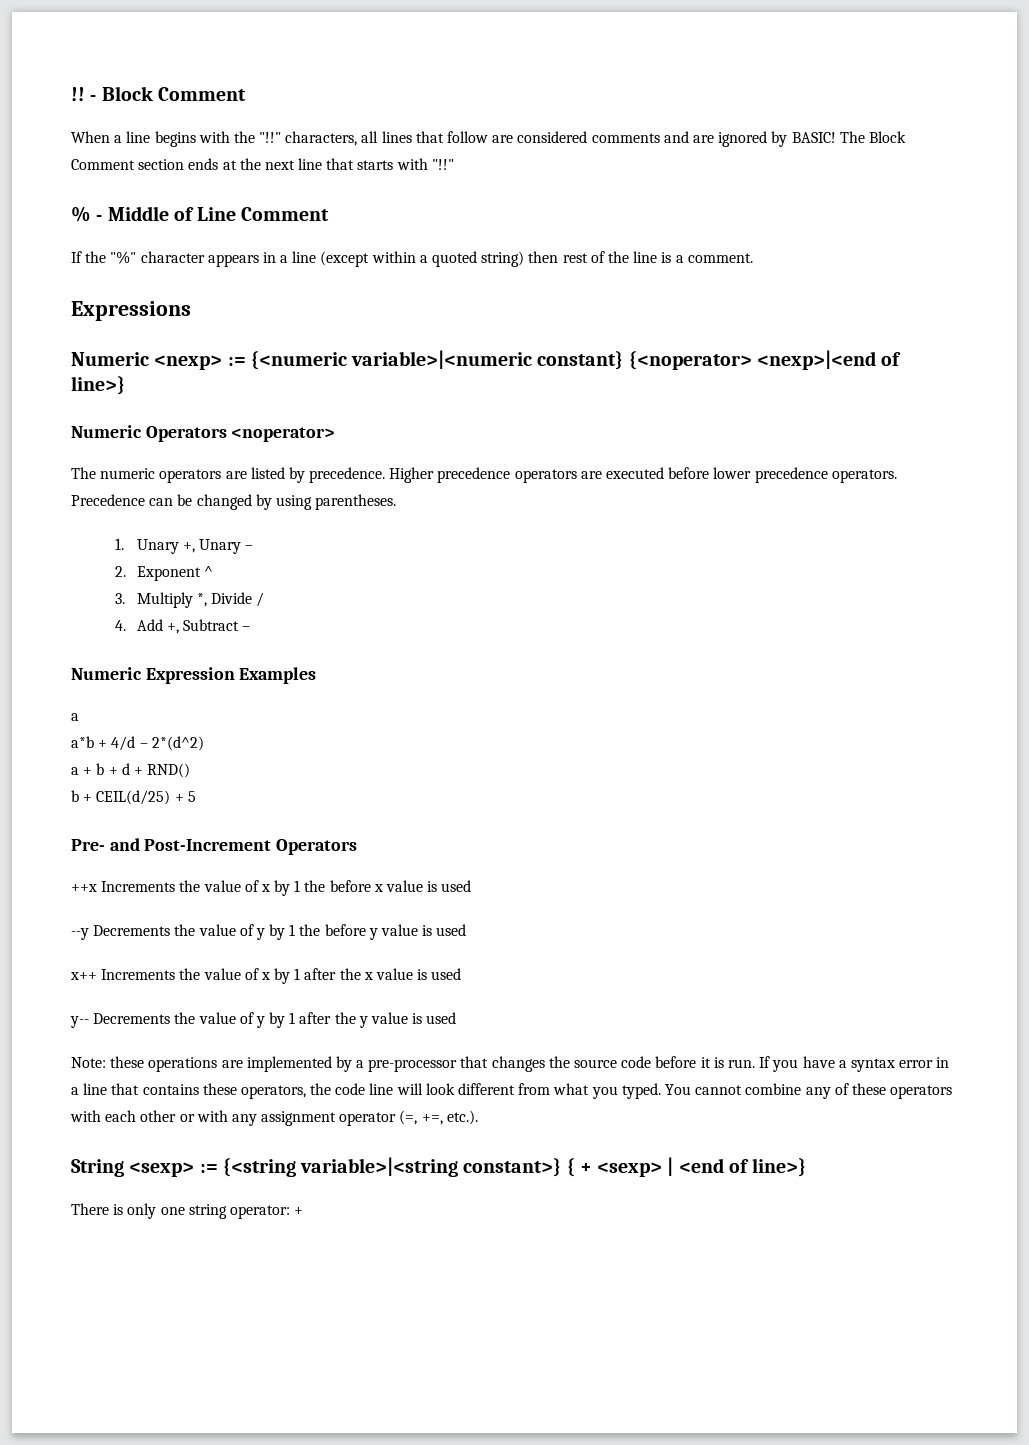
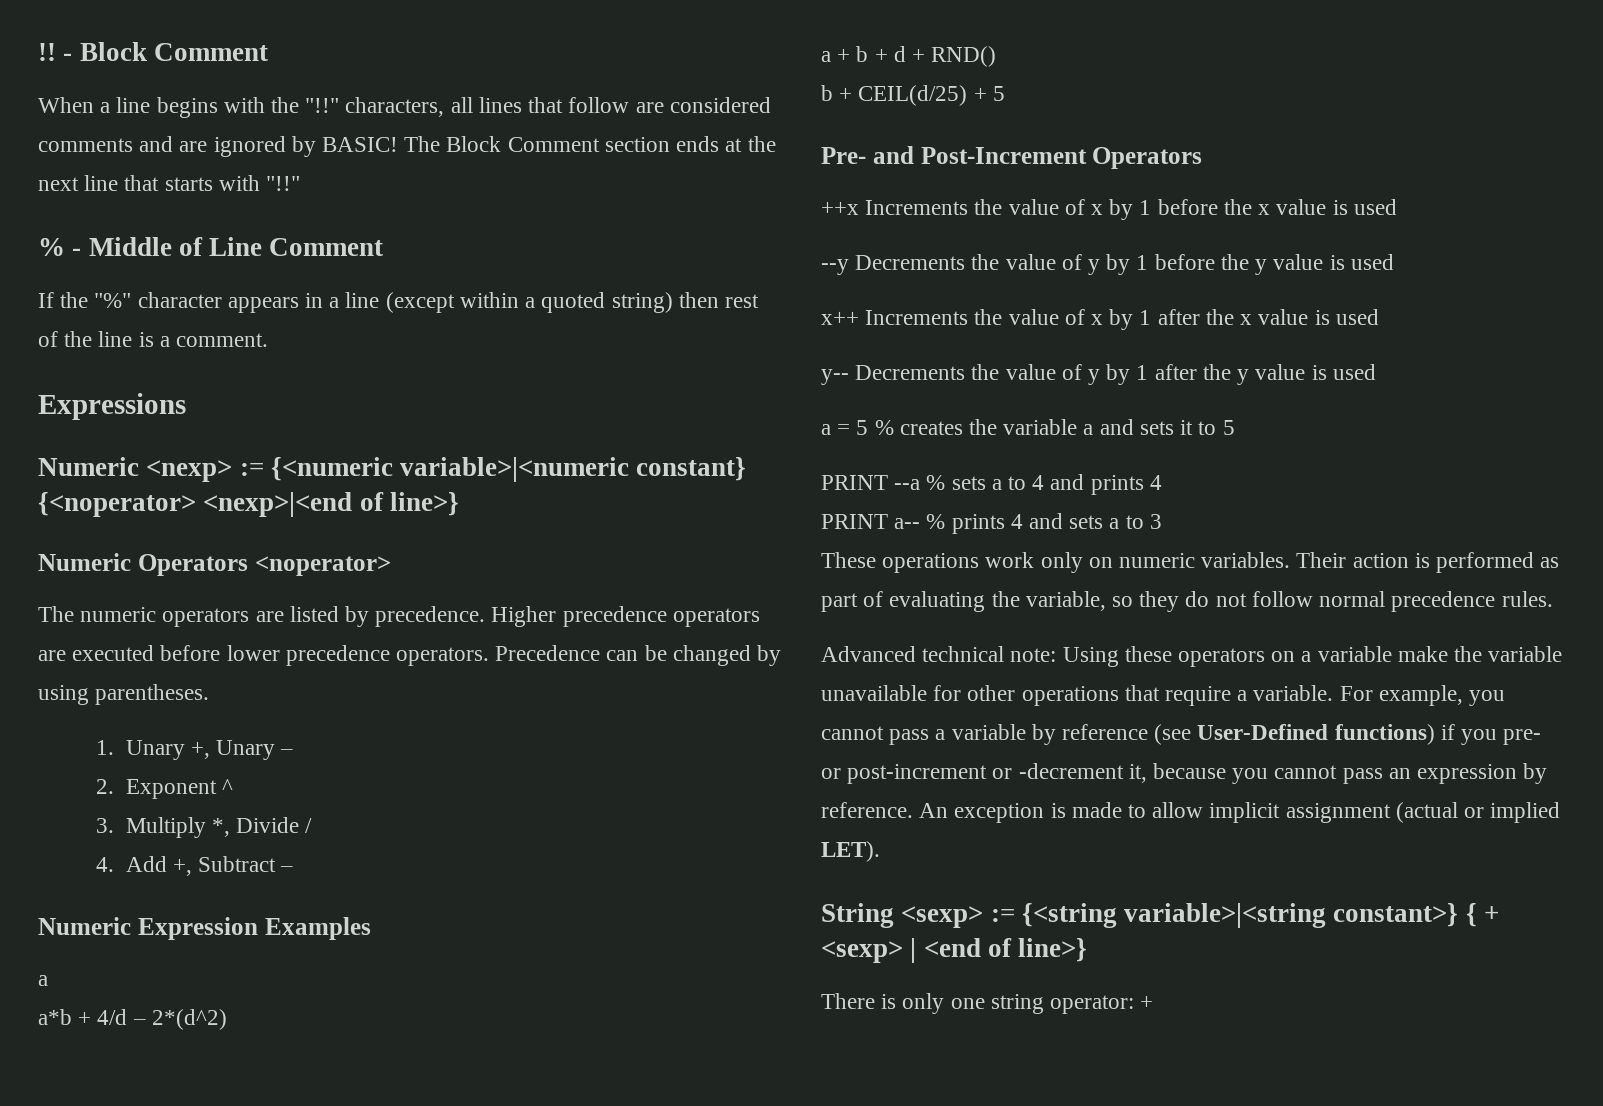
- ++x Increments the value of x by 1 the before x value is used
+ ++x Increments the value of x by 1 before the x value is used
- --y Decrements the value of y by 1 the before y value is used
+ --y Decrements the value of y by 1 before the y value is used
- Note: these operations are implemented by a pre-processor that changes the source code before it is run. If you have a syntax error in a line that contains these operators, the code line will look different from what you typed. You cannot combine any of these operators with each other or with any assignment operator (=, +=, etc.).
+ a = 5 % creates the variable a and sets it to 5
+ PRINT --a % sets a to 4 and prints 4
+ PRINT a-- % prints 4 and sets a to 3
+ These operations work only on numeric variables. Their action is performed as part of evaluating the variable, so they do not follow normal precedence rules.
+ Advanced technical note: Using these operators on a variable make the variable unavailable for other operations that require a variable. For example, you cannot pass a variable by reference (see User-Defined functions) if you pre- or post-increment or -decrement it, because you cannot pass an expression by reference. An exception is made to allow implicit assignment (actual or implied LET).

